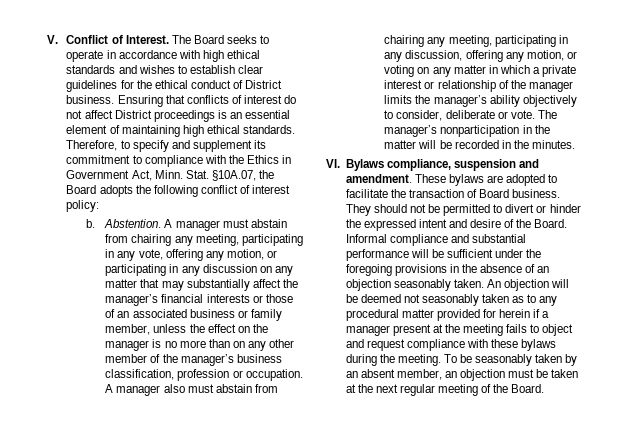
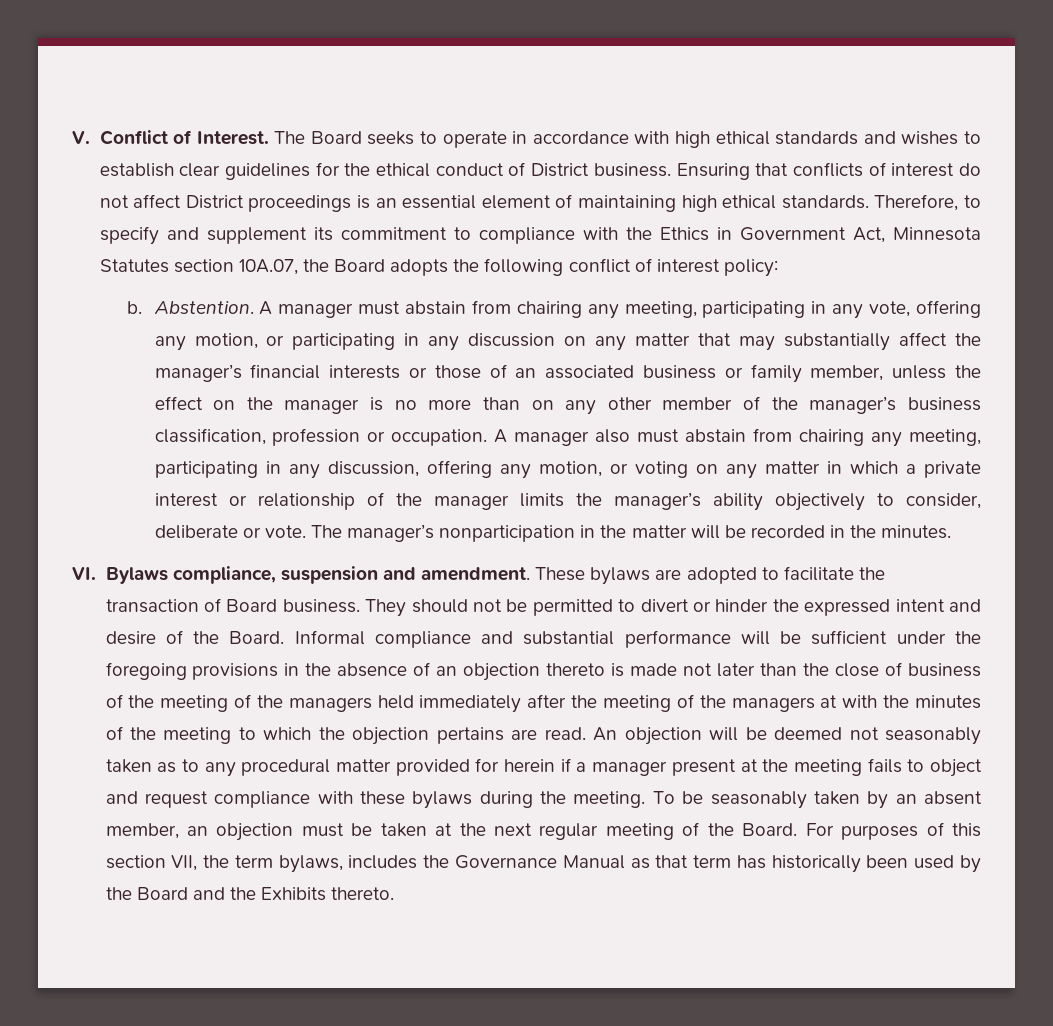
- Therefore, to specify and supplement its commitment to compliance with the Ethics in Government Act, Minn. Stat. §10A.07, the Board adopts the following conflict of interest policy:
+ Therefore, to specify and supplement its commitment to compliance with the Ethics in Government Act, Minnesota Statutes section 10A.07, the Board adopts the following conflict of interest policy:
- Informal compliance and substantial performance will be sufficient under the foregoing provisions in the absence of an objection seasonably taken.
+ Informal compliance and substantial performance will be sufficient under the foregoing provisions in the absence of an objection thereto is made not later than the close of business of the meeting of the managers held immediately after the meeting of the managers at with the minutes of the meeting to which the objection pertains are read.
+ For purposes of this section VII, the term bylaws, includes the Governance Manual as that term has historically been used by the Board and the Exhibits thereto.

